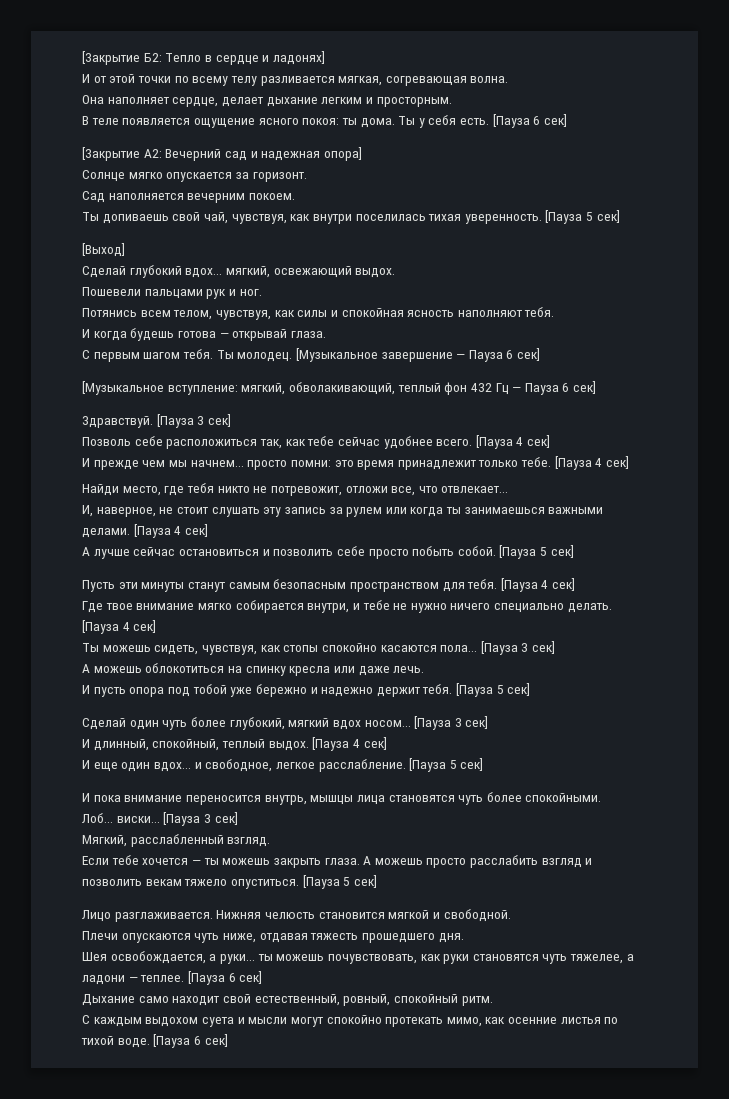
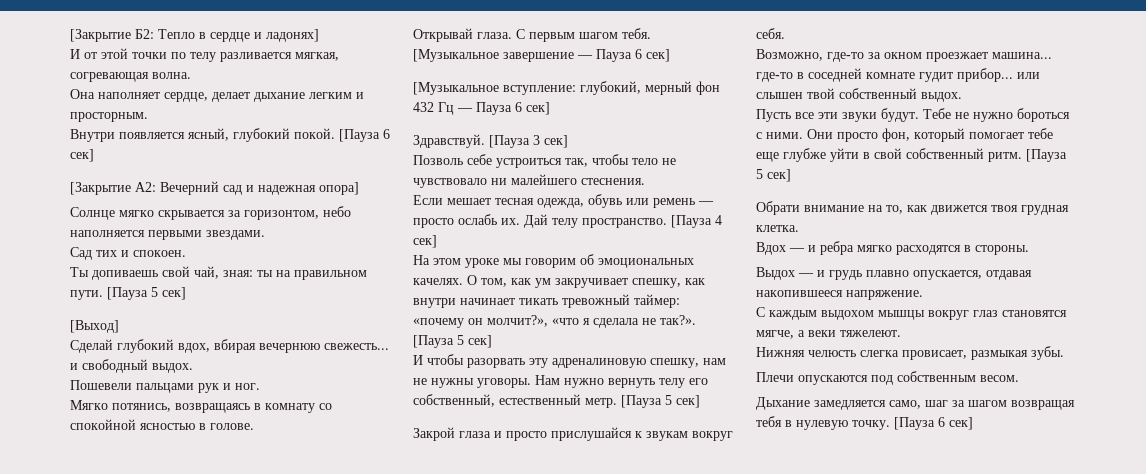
- И от этой точки по всему телу разливается мягкая, согревающая волна.
+ И от этой точки по телу разливается мягкая, согревающая волна.
- В теле появляется ощущение ясного покоя: ты дома. Ты у себя есть.
+ Внутри появляется ясный, глубокий покой.
- Солнце мягко опускается за горизонт.
- Сад наполняется вечерним покоем.
- Ты допиваешь свой чай, чувствуя, как внутри поселилась тихая уверенность.
+ Солнце мягко скрывается за горизонтом, небо наполняется первыми звездами.
+ Сад тих и спокоен.
+ Ты допиваешь свой чай, зная: ты на правильном пути.
- Сделай глубокий вдох... мягкий, освежающий выдох.
+ Сделай глубокий вдох, вбирая вечернюю свежесть... и свободный выдох.
- Потянись всем телом, чувствуя, как силы и спокойная ясность наполняют тебя.
- И когда будешь готова — открывай глаза.
- С первым шагом тебя.
+ Мягко потянись, возвращаясь в комнату со спокойной ясностью в голове.
+ Открывай глаза. С первым шагом тебя.
- Ты молодец.
- [Музыкальное вступление: мягкий, обволакивающий, теплый фон 432 Гц — Пауза 6 сек]
+ [Музыкальное вступление: глубокий, мерный фон 432 Гц — Пауза 6 сек]
- Позволь себе расположиться так, как тебе сейчас удобнее всего. [Пауза 4 сек]
- И прежде чем мы начнем... просто помни: это время принадлежит только тебе. [Пауза 4 сек]
- Найди место, где тебя никто не потревожит, отложи все, что отвлекает...
- И, наверное, не стоит слушать эту запись за рулем или когда ты занимаешься важными делами. [Пауза 4 сек]
- А лучше сейчас остановиться и позволить себе просто побыть собой. [Пауза 5 сек]
- Пусть эти минуты станут самым безопасным пространством для тебя. [Пауза 4 сек]
- Где твое внимание мягко собирается внутри, и тебе не нужно ничего специально делать. [Пауза 4 сек]
- Ты можешь сидеть, чувствуя, как стопы спокойно касаются пола... [Пауза 3 сек]
- А можешь облокотиться на спинку кресла или даже лечь.
- И пусть опора под тобой уже бережно и надежно держит тебя. [Пауза 5 сек]
- Сделай один чуть более глубокий, мягкий вдох носом... [Пауза 3 сек]
- И длинный, спокойный, теплый выдох. [Пауза 4 сек]
- И еще один вдох... и свободное, легкое расслабление. [Пауза 5 сек]
- И пока внимание переносится внутрь, мышцы лица становятся чуть более спокойными.
- Лоб... виски... [Пауза 3 сек]
- Мягкий, расслабленный взгляд.
- Если тебе хочется — ты можешь закрыть глаза. А можешь просто расслабить взгляд и позволить векам тяжело опуститься. [Пауза 5 сек]
- Лицо разглаживается. Нижняя челюсть становится мягкой и свободной.
- Плечи опускаются чуть ниже, отдавая тяжесть прошедшего дня.
- Шея освобождается, а руки... ты можешь почувствовать, как руки становятся чуть тяжелее, а ладони — теплее. [Пауза 6 сек]
- Дыхание само находит свой естественный, ровный, спокойный ритм.
- С каждым выдохом суета и мысли могут спокойно протекать мимо, как осенние листья по тихой воде.
+ Позволь себе устроиться так, чтобы тело не чувствовало ни малейшего стеснения.
+ Если мешает тесная одежда, обувь или ремень — просто ослабь их. Дай телу пространство. [Пауза 4 сек]
+ На этом уроке мы говорим об эмоциональных качелях. О том, как ум закручивает спешку, как внутри начинает тикать тревожный таймер: «почему он молчит?», «что я сделала не так?». [Пауза 5 сек]
+ И чтобы разорвать эту адреналиновую спешку, нам не нужны уговоры. Нам нужно вернуть телу его собственный, естественный метр. [Пауза 5 сек]
+ Закрой глаза и просто прислушайся к звукам вокруг себя.
+ Возможно, где-то за окном проезжает машина... где-то в соседней комнате гудит прибор... или слышен твой собственный выдох.
+ Пусть все эти звуки будут. Тебе не нужно бороться с ними. Они просто фон, который помогает тебе еще глубже уйти в свой собственный ритм. [Пауза 5 сек]
+ Обрати внимание на то, как движется твоя грудная клетка.
+ Вдох — и ребра мягко расходятся в стороны.
+ Выдох — и грудь плавно опускается, отдавая накопившееся напряжение.
+ С каждым выдохом мышцы вокруг глаз становятся мягче, а веки тяжелеют.
+ Нижняя челюсть слегка провисает, размыкая зубы.
+ Плечи опускаются под собственным весом.
+ Дыхание замедляется само, шаг за шагом возвращая тебя в нулевую точку.

